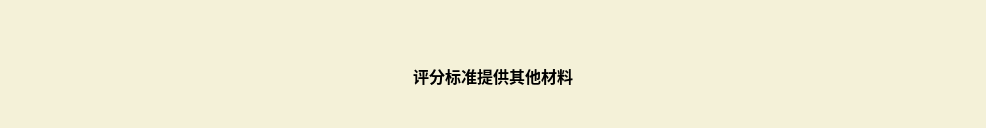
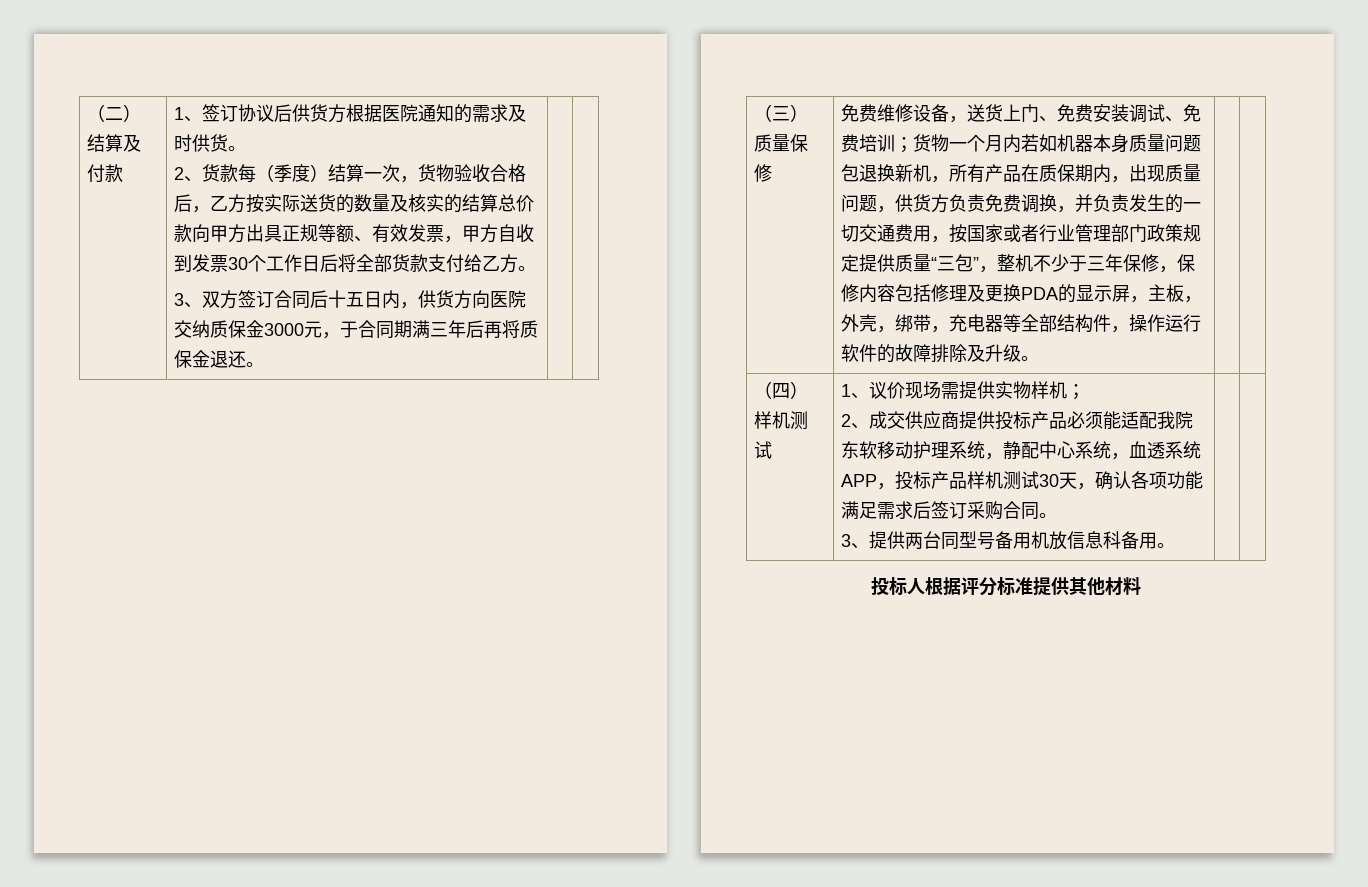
- 评分标准提供其他材料
+ （二）结算及付款 | 1、签订协议后供货方根据医院通知的需求及时供货。
+ 2、货款每（季度）结算一次，货物验收合格后，乙方按实际送货的数量及核实的结算总价款向甲方出具正规等额、有效发票，甲方自收到发票30个工作日后将全部货款支付给乙方。
+ 3、双方签订合同后十五日内，供货方向医院交纳质保金3000元，于合同期满三年后再将质保金退还。 | |
+ （三）质量保修 | 免费维修设备，送货上门、免费安装调试、免费培训；货物一个月内若如机器本身质量问题包退换新机，所有产品在质保期内，出现质量问题，供货方负责免费调换，并负责发生的一切交通费用，按国家或者行业管理部门政策规定提供质量“三包”，整机不少于三年保修，保修内容包括修理及更换PDA的显示屏，主板，外壳，绑带，充电器等全部结构件，操作运行软件的故障排除及升级。 | |
+ （四）样机测试 | 1、议价现场需提供实物样机；
+ 2、成交供应商提供投标产品必须能适配我院东软移动护理系统，静配中心系统，血透系统APP，投标产品样机测试30天，确认各项功能满足需求后签订采购合同。
+ 3、提供两台同型号备用机放信息科备用。 | |
+ 投标人根据评分标准提供其他材料

